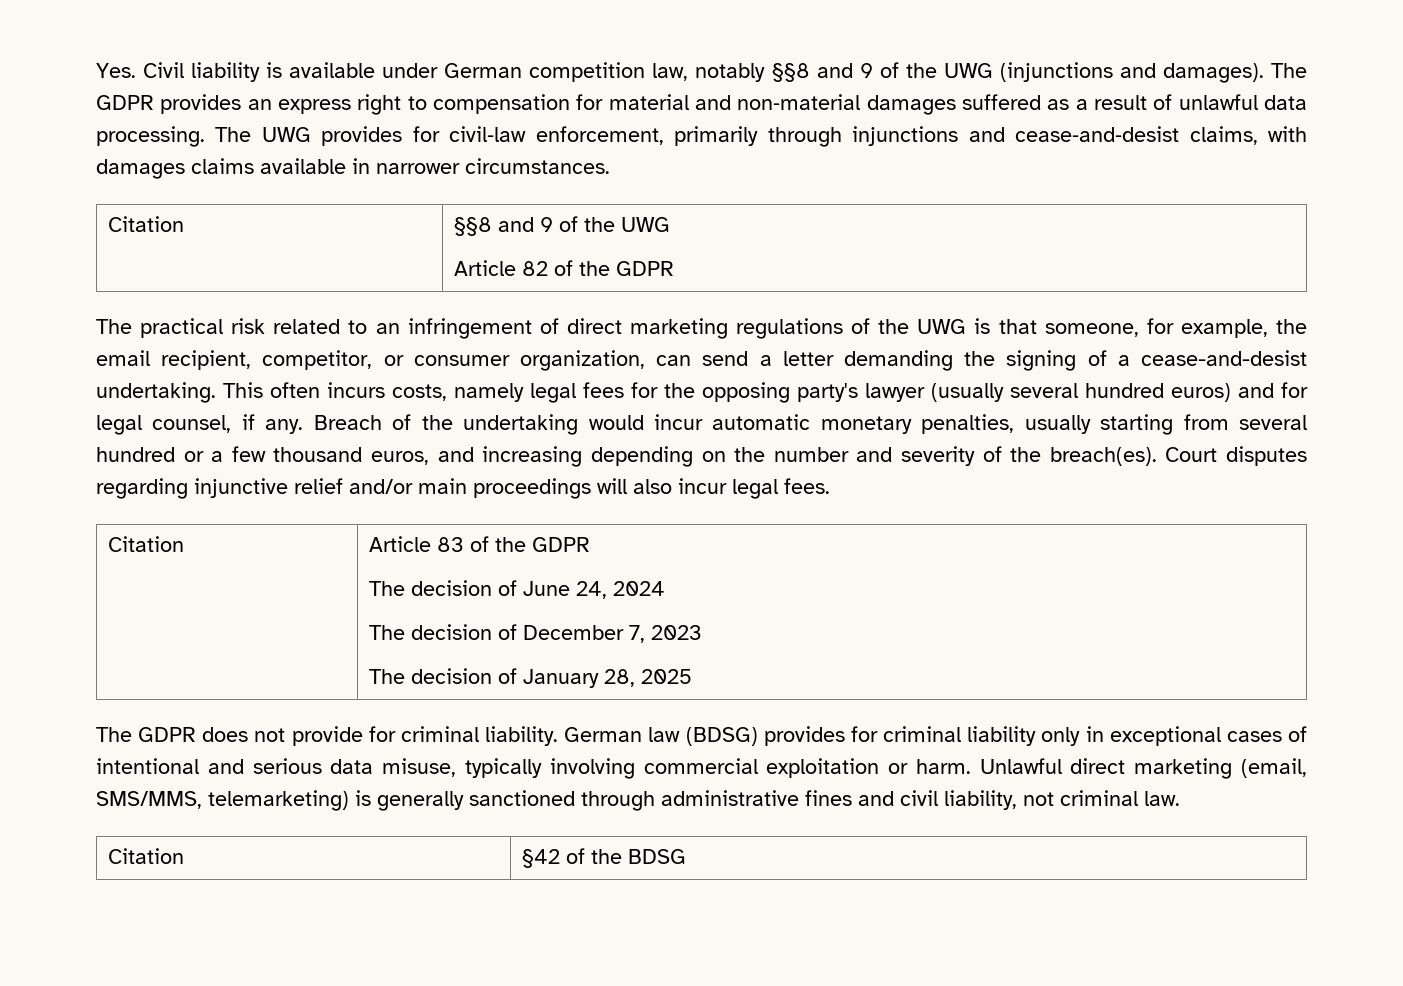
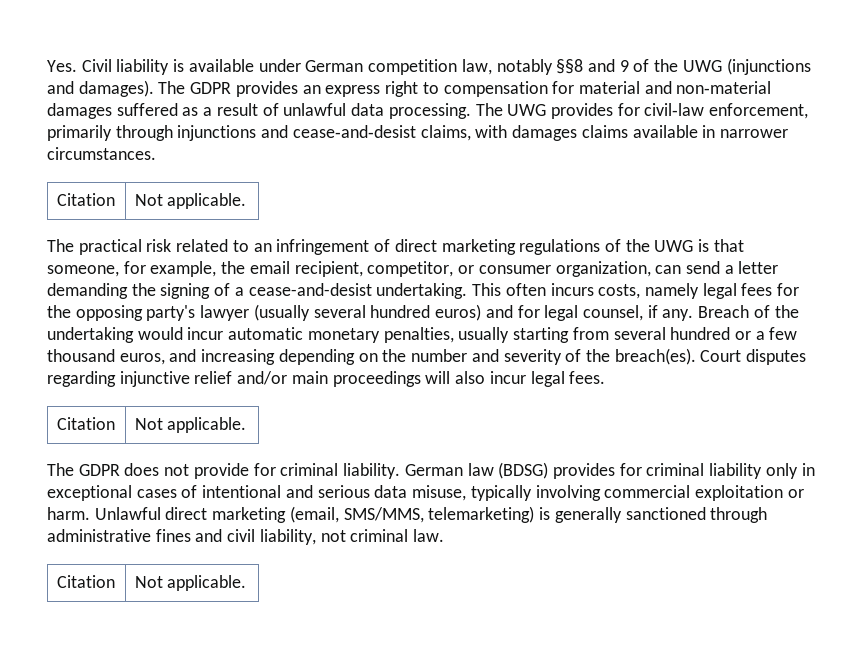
  The UWG provides for civil‑law enforcement, primarily through injunctions and cease‑and‑desist claims, with damages claims available in narrower circumstances.
- Citation | §§8 and 9 of the UWG
- Article 82 of the GDPR
+ Citation | Not applicable.
  Court disputes regarding injunctive relief and/or main proceedings will also incur legal fees.
- Citation | Article 83 of the GDPR
- The decision of June 24, 2024
- The decision of December 7, 2023
- The decision of January 28, 2025
+ Citation | Not applicable.
  Unlawful direct marketing (email, SMS/MMS, telemarketing) is generally sanctioned through administrative fines and civil liability, not criminal law.
- Citation | §42 of the BDSG
+ Citation | Not applicable.

